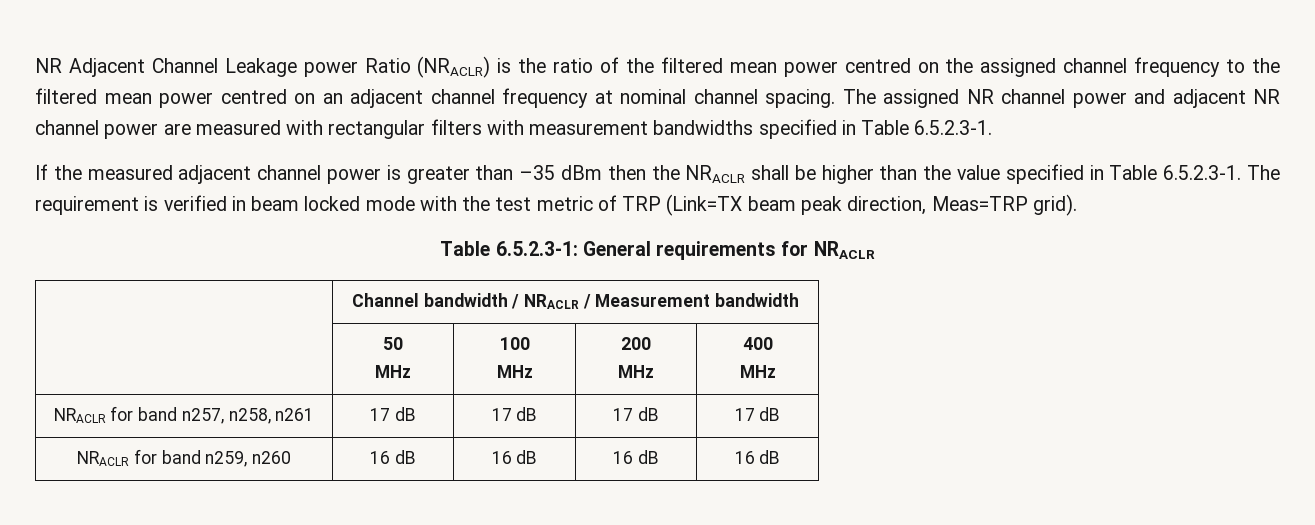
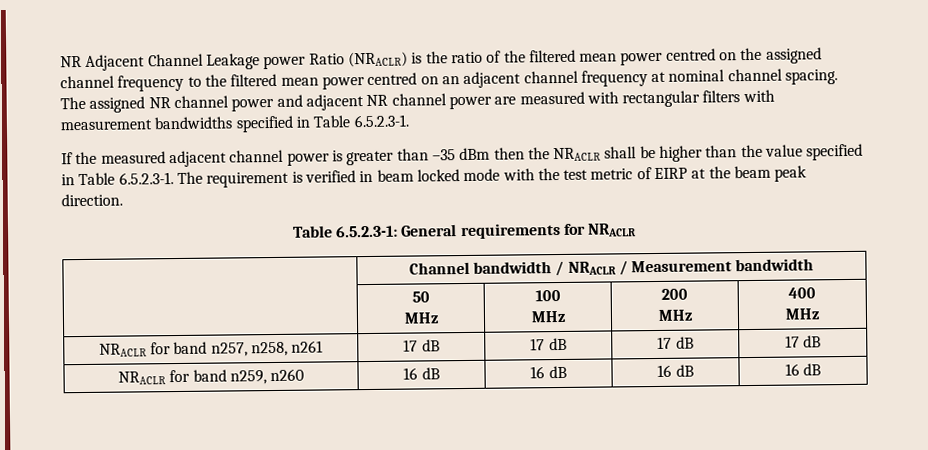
- If the measured adjacent channel power is greater than –35 dBm then the NRACLR shall be higher than the value specified in Table 6.5.2.3-1. The requirement is verified in beam locked mode with the test metric of TRP (Link=TX beam peak direction, Meas=TRP grid).
+ If the measured adjacent channel power is greater than –35 dBm then the NRACLR shall be higher than the value specified in Table 6.5.2.3-1. The requirement is verified in beam locked mode with the test metric of EIRP at the beam peak direction.

